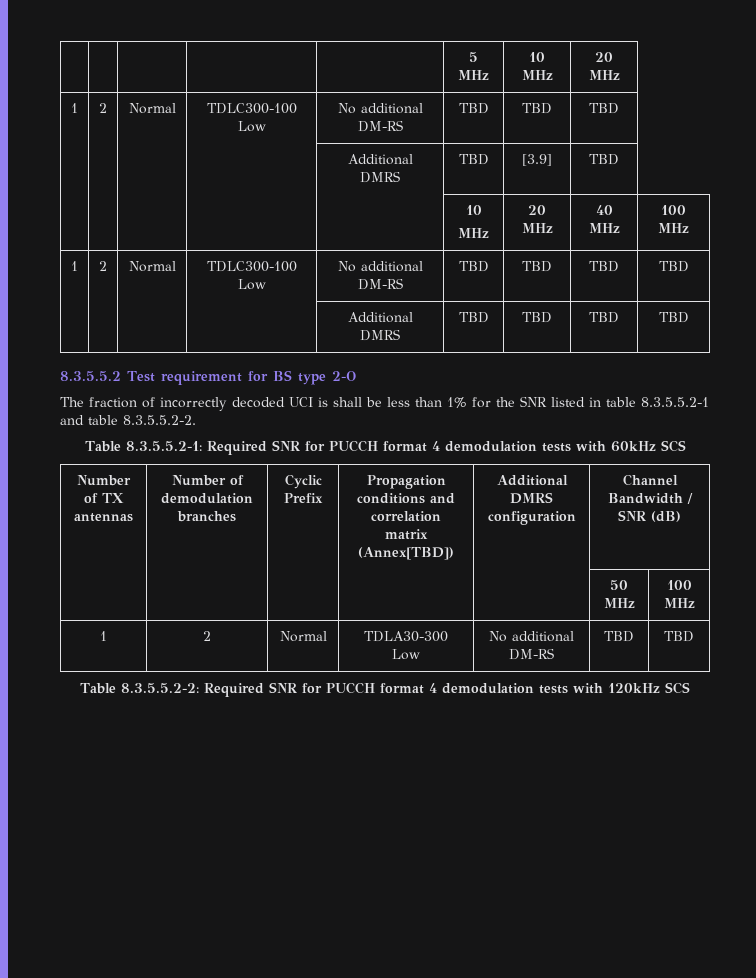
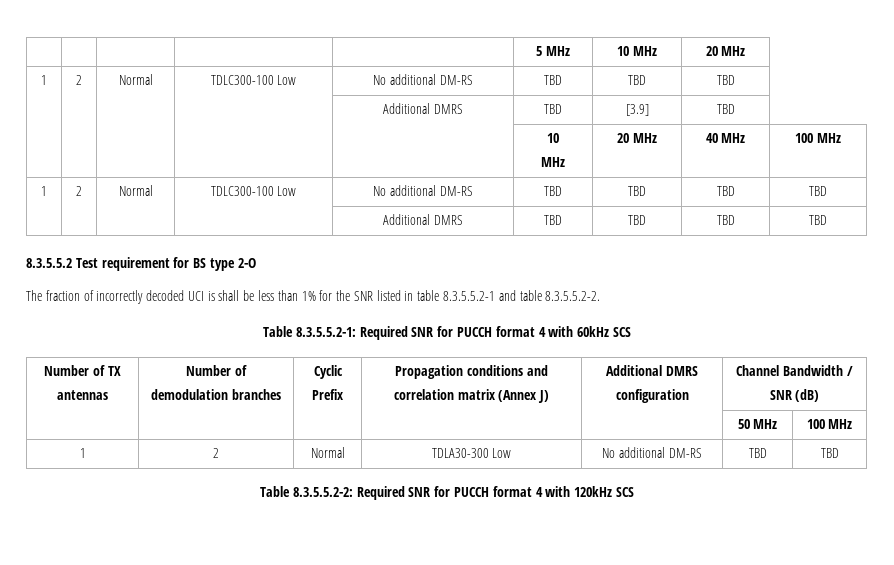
- Table 8.3.5.5.2-1: Required SNR for PUCCH format 4 demodulation tests with 60kHz SCS
+ Table 8.3.5.5.2-1: Required SNR for PUCCH format 4 with 60kHz SCS
- Number of TX antennas | Number of demodulation branches | Cyclic Prefix | Propagation conditions and correlation matrix (Annex[TBD]) | Additional DMRS configuration | Channel Bandwidth / SNR (dB)
+ Number of TX antennas | Number of demodulation branches | Cyclic Prefix | Propagation conditions and correlation matrix (Annex J) | Additional DMRS configuration | Channel Bandwidth / SNR (dB)
- Table 8.3.5.5.2-2: Required SNR for PUCCH format 4 demodulation tests with 120kHz SCS
+ Table 8.3.5.5.2-2: Required SNR for PUCCH format 4 with 120kHz SCS

